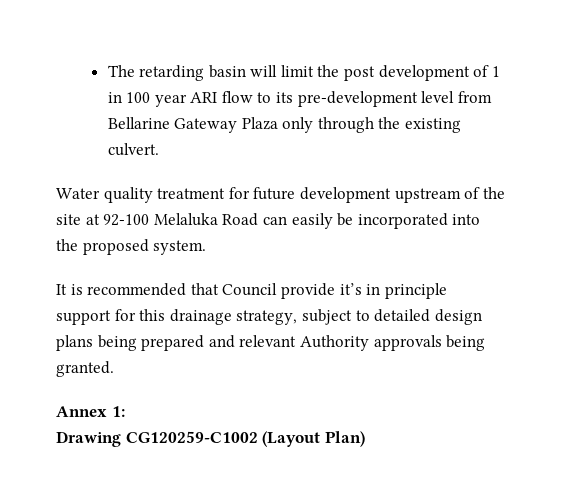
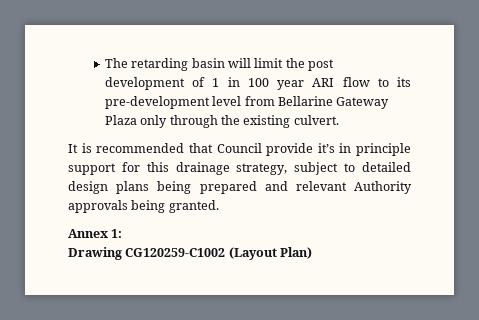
- Water quality treatment for future development upstream of the site at 92-100 Melaluka Road can easily be incorporated into the proposed system.

